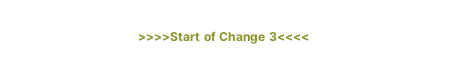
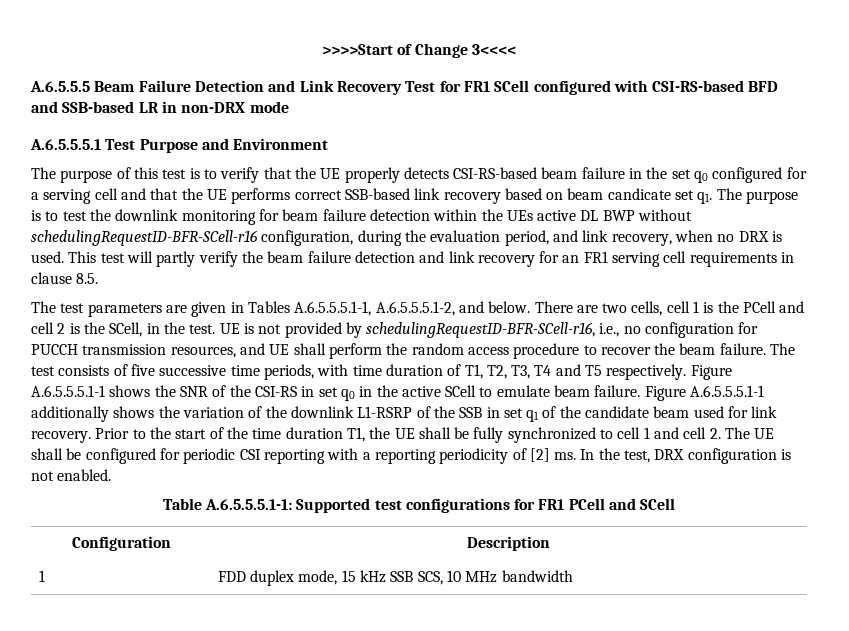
+ A.6.5.5.5 Beam Failure Detection and Link Recovery Test for FR1 SCell configured with CSI-RS-based BFD and SSB-based LR in non-DRX mode
+ A.6.5.5.5.1 Test Purpose and Environment
+ The purpose of this test is to verify that the UE properly detects CSI-RS-based beam failure in the set q0 configured for a serving cell and that the UE performs correct SSB-based link recovery based on beam candicate set q1. The purpose is to test the downlink monitoring for beam failure detection within the UEs active DL BWP without schedulingRequestID-BFR-SCell-r16 configuration, during the evaluation period, and link recovery, when no DRX is used. This test will partly verify the beam failure detection and link recovery for an FR1 serving cell requirements in clause 8.5.
+ The test parameters are given in Tables A.6.5.5.5.1-1, A.6.5.5.5.1-2, and below. There are two cells, cell 1 is the PCell and cell 2 is the SCell, in the test. UE is not provided by schedulingRequestID-BFR-SCell-r16, i.e., no configuration for PUCCH transmission resources, and UE shall perform the random access procedure to recover the beam failure. The test consists of five successive time periods, with time duration of T1, T2, T3, T4 and T5 respectively. Figure A.6.5.5.5.1-1 shows the SNR of the CSI-RS in set q0 in the active SCell to emulate beam failure. Figure A.6.5.5.5.1-1 additionally shows the variation of the downlink L1-RSRP of the SSB in set q1 of the candidate beam used for link recovery. Prior to the start of the time duration T1, the UE shall be fully synchronized to cell 1 and cell 2. The UE shall be configured for periodic CSI reporting with a reporting periodicity of [2] ms. In the test, DRX configuration is not enabled.
+ Table A.6.5.5.5.1-1: Supported test configurations for FR1 PCell and SCell
+ Configuration | Description
+ 1 | FDD duplex mode, 15 kHz SSB SCS, 10 MHz bandwidth

